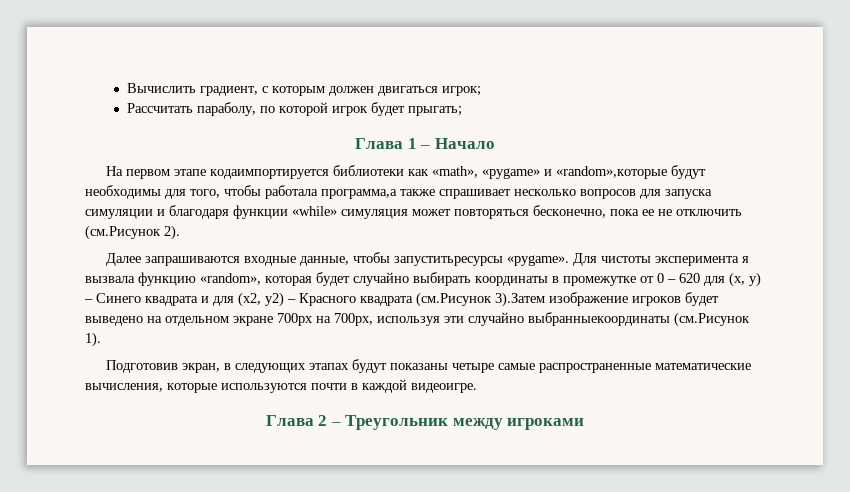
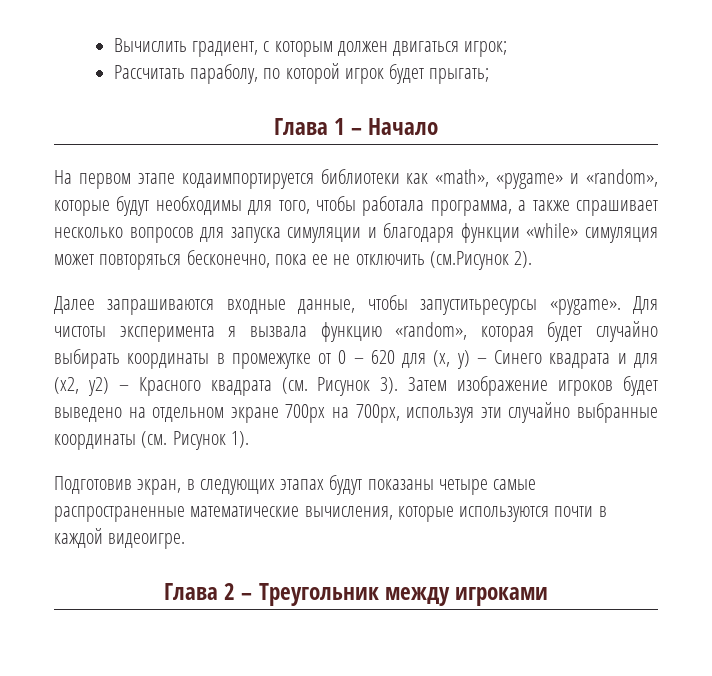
- На первом этапе кодаимпортируется библиотеки как «math», «pygame» и «random»,которые будут необходимы для того, чтобы работала программа,а также спрашивает несколько вопросов для запуска симуляции и благодаря функции «while» симуляция может повторяться бесконечно, пока ее не отключить (см.Рисунок 2).
+ На первом этапе кодаимпортируется библиотеки как «math», «pygame» и «random», которые будут необходимы для того, чтобы работала программа, а также спрашивает несколько вопросов для запуска симуляции и благодаря функции «while» симуляция может повторяться бесконечно, пока ее не отключить (см.Рисунок 2).
- Для чистоты эксперимента я вызвала функцию «random», которая будет случайно выбирать координаты в промежутке от 0 – 620 для (x, y) – Синего квадрата и для (x2, y2) – Красного квадрата (см.Рисунок 3).Затем изображение игроков будет выведено на отдельном экране 700px на 700px, используя эти случайно выбранныекоординаты (см.Рисунок 1).
+ Для чистоты эксперимента я вызвала функцию «random», которая будет случайно выбирать координаты в промежутке от 0 – 620 для (x, y) – Синего квадрата и для (x2, y2) – Красного квадрата (см. Рисунок 3). Затем изображение игроков будет выведено на отдельном экране 700px на 700px, используя эти случайно выбранные координаты (см. Рисунок 1).

